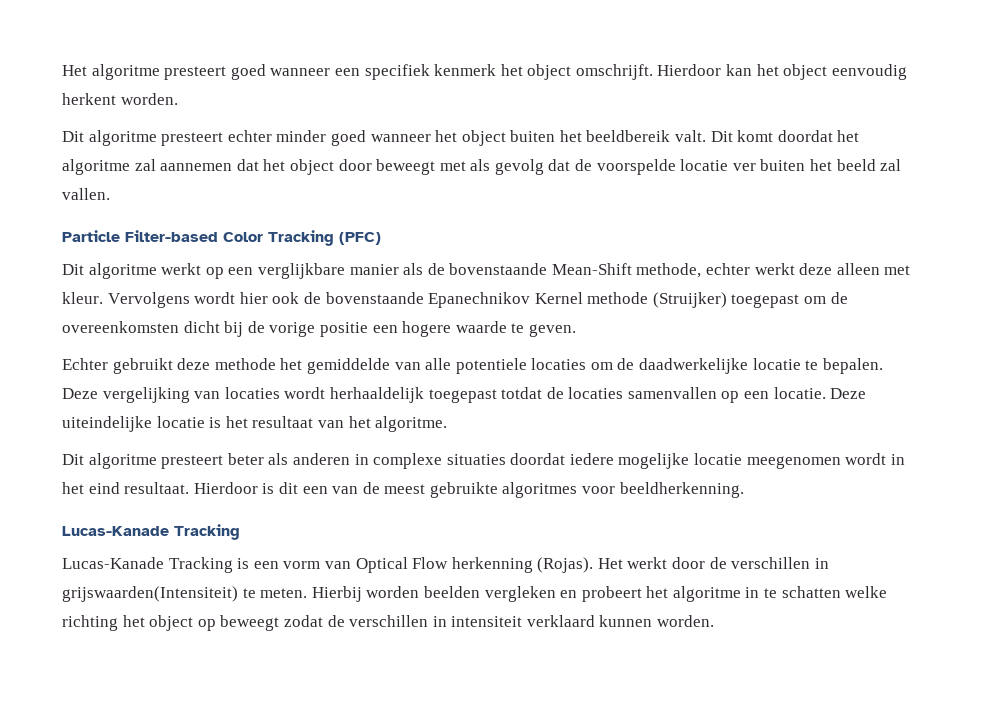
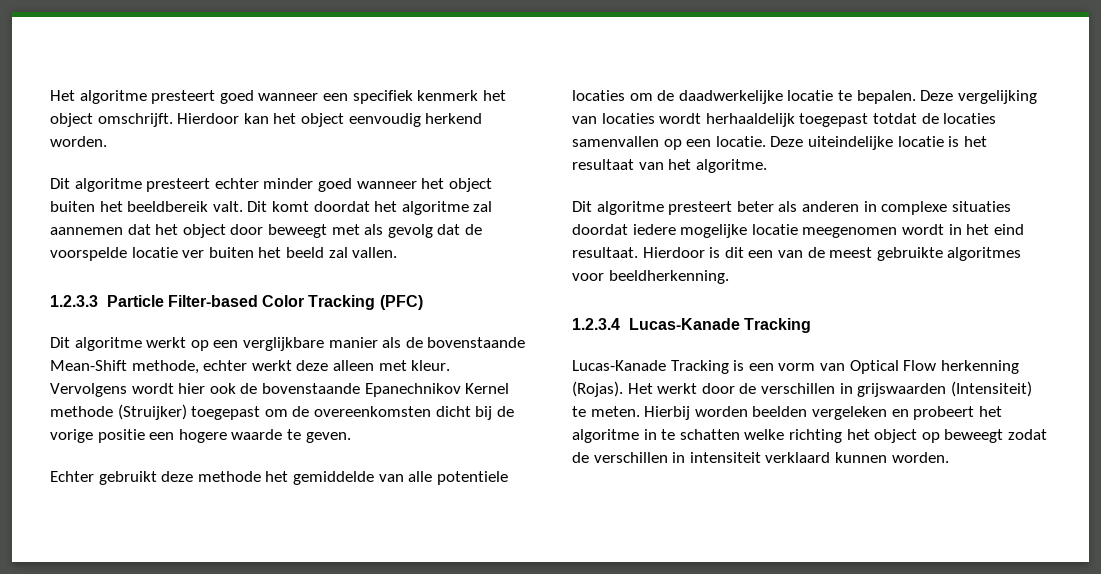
- Hierdoor kan het object eenvoudig herkent worden.
+ Hierdoor kan het object eenvoudig herkend worden.
- Particle Filter-based Color Tracking (PFC)
+ 1.2.3.3 Particle Filter-based Color Tracking (PFC)
  Hierdoor is dit een van de meest gebruikte algoritmes voor beeldherkenning.
- Lucas-Kanade Tracking
+ 1.2.3.4 Lucas-Kanade Tracking
- Het werkt door de verschillen in grijswaarden(Intensiteit) te meten.
+ Het werkt door de verschillen in grijswaarden (Intensiteit) te meten.
- Hierbij worden beelden vergleken en probeert het algoritme in te schatten welke richting het object op beweegt zodat de verschillen in intensiteit verklaard kunnen worden.
+ Hierbij worden beelden vergeleken en probeert het algoritme in te schatten welke richting het object op beweegt zodat de verschillen in intensiteit verklaard kunnen worden.

